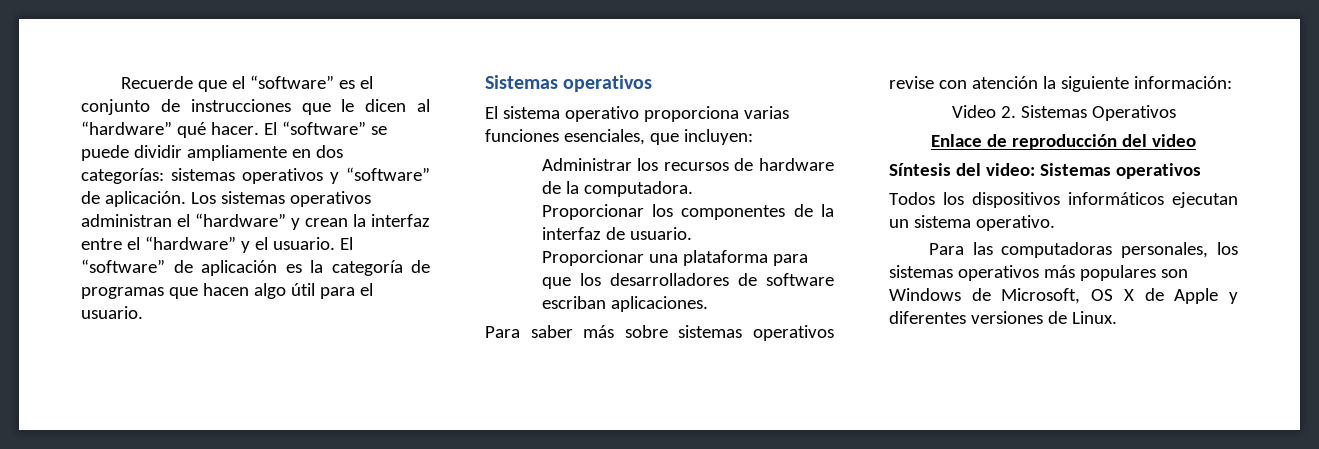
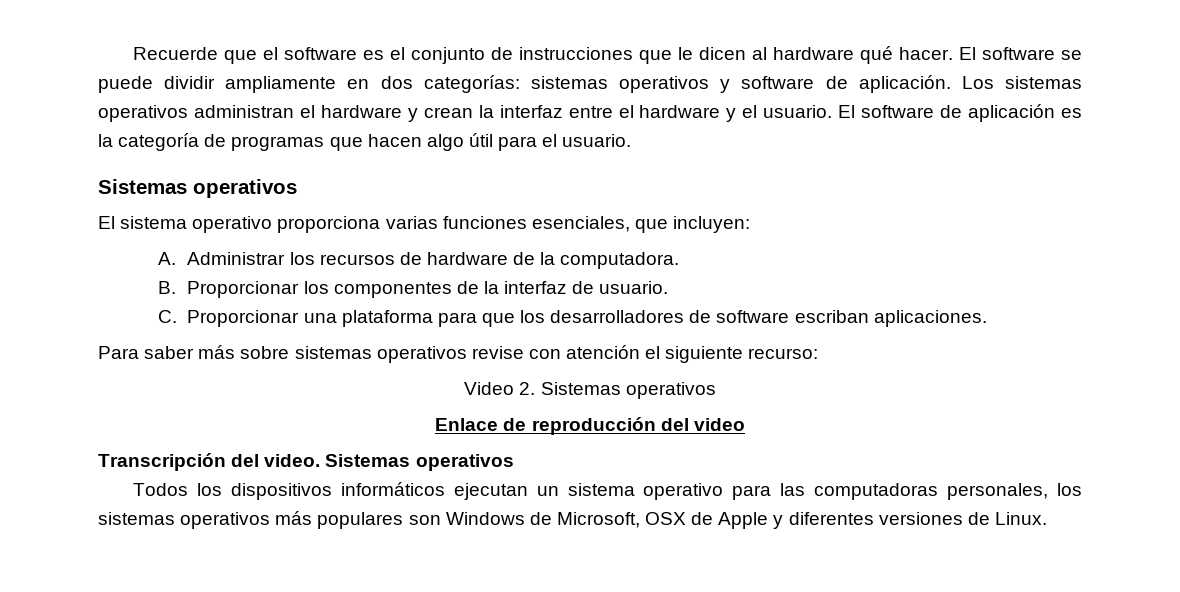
- Recuerde que el “software” es el conjunto de instrucciones que le dicen al “hardware” qué hacer.
+ Recuerde que el software es el conjunto de instrucciones que le dicen al hardware qué hacer.
- El “software” se puede dividir ampliamente en dos categorías: sistemas operativos y “software” de aplicación.
+ El software se puede dividir ampliamente en dos categorías: sistemas operativos y software de aplicación.
- Los sistemas operativos administran el “hardware” y crean la interfaz entre el “hardware” y el usuario.
+ Los sistemas operativos administran el hardware y crean la interfaz entre el hardware y el usuario.
- El “software” de aplicación es la categoría de programas que hacen algo útil para el usuario.
+ El software de aplicación es la categoría de programas que hacen algo útil para el usuario.
- Administrar los recursos de hardware de la computadora.
+ A. Administrar los recursos de hardware de la computadora.
- Proporcionar los componentes de la interfaz de usuario.
+ B. Proporcionar los componentes de la interfaz de usuario.
- Proporcionar una plataforma para que los desarrolladores de software escriban aplicaciones.
+ C. Proporcionar una plataforma para que los desarrolladores de software escriban aplicaciones.
- Para saber más sobre sistemas operativos revise con atención la siguiente información:
+ Para saber más sobre sistemas operativos revise con atención el siguiente recurso:
- Video 2. Sistemas Operativos
+ Video 2. Sistemas operativos
- Síntesis del video: Sistemas operativos
+ Transcripción del video. Sistemas operativos
- Todos los dispositivos informáticos ejecutan un sistema operativo.
- Para las computadoras personales, los sistemas operativos más populares son Windows de Microsoft, OS X de Apple y diferentes versiones de Linux.
+ Todos los dispositivos informáticos ejecutan un sistema operativo para las computadoras personales, los sistemas operativos más populares son Windows de Microsoft, OSX de Apple y diferentes versiones de Linux.

